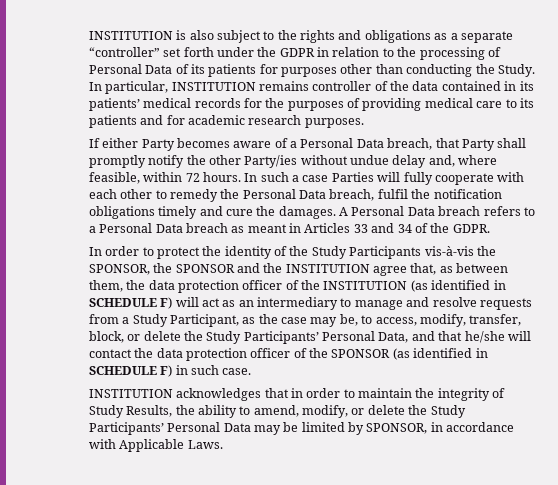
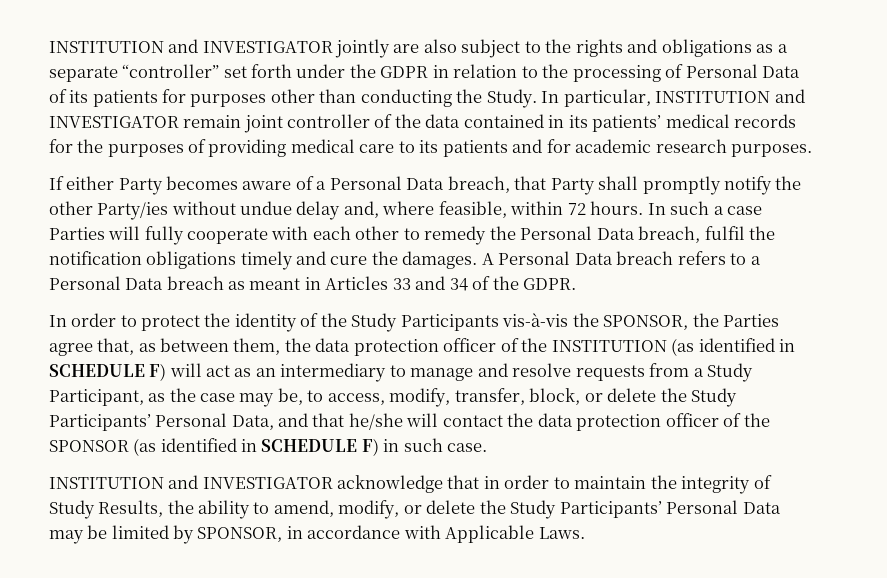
- INSTITUTION is also subject to the rights and obligations as a separate “controller” set forth under the GDPR in relation to the processing of Personal Data of its patients for purposes other than conducting the Study.
+ INSTITUTION and INVESTIGATOR jointly are also subject to the rights and obligations as a separate “controller” set forth under the GDPR in relation to the processing of Personal Data of its patients for purposes other than conducting the Study.
- In particular, INSTITUTION remains controller of the data contained in its patients’ medical records for the purposes of providing medical care to its patients and for academic research purposes.
+ In particular, INSTITUTION and INVESTIGATOR remain joint controller of the data contained in its patients’ medical records for the purposes of providing medical care to its patients and for academic research purposes.
- In order to protect the identity of the Study Participants vis-à-vis the SPONSOR, the SPONSOR and the INSTITUTION agree that, as between them, the data protection officer of the INSTITUTION (as identified in SCHEDULE F) will act as an intermediary to manage and resolve requests from a Study Participant, as the case may be, to access, modify, transfer, block, or delete the Study Participants’ Personal Data, and that he/she will contact the data protection officer of the SPONSOR (as identified in SCHEDULE F) in such case.
+ In order to protect the identity of the Study Participants vis-à-vis the SPONSOR, the Parties agree that, as between them, the data protection officer of the INSTITUTION (as identified in SCHEDULE F) will act as an intermediary to manage and resolve requests from a Study Participant, as the case may be, to access, modify, transfer, block, or delete the Study Participants’ Personal Data, and that he/she will contact the data protection officer of the SPONSOR (as identified in SCHEDULE F) in such case.
- INSTITUTION acknowledges that in order to maintain the integrity of Study Results, the ability to amend, modify, or delete the Study Participants’ Personal Data may be limited by SPONSOR, in accordance with Applicable Laws.
+ INSTITUTION and INVESTIGATOR acknowledge that in order to maintain the integrity of Study Results, the ability to amend, modify, or delete the Study Participants’ Personal Data may be limited by SPONSOR, in accordance with Applicable Laws.

